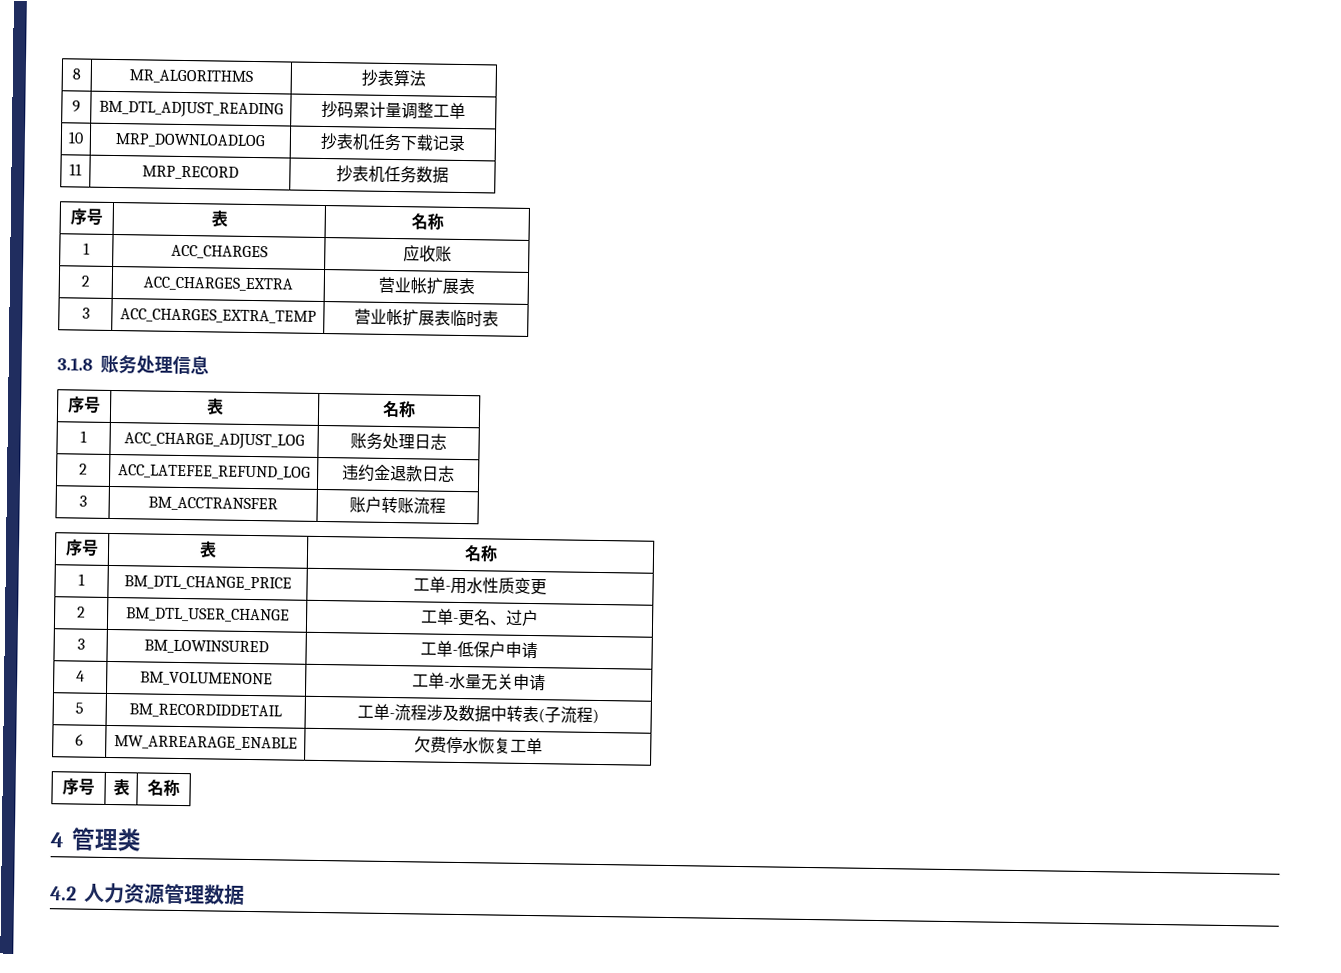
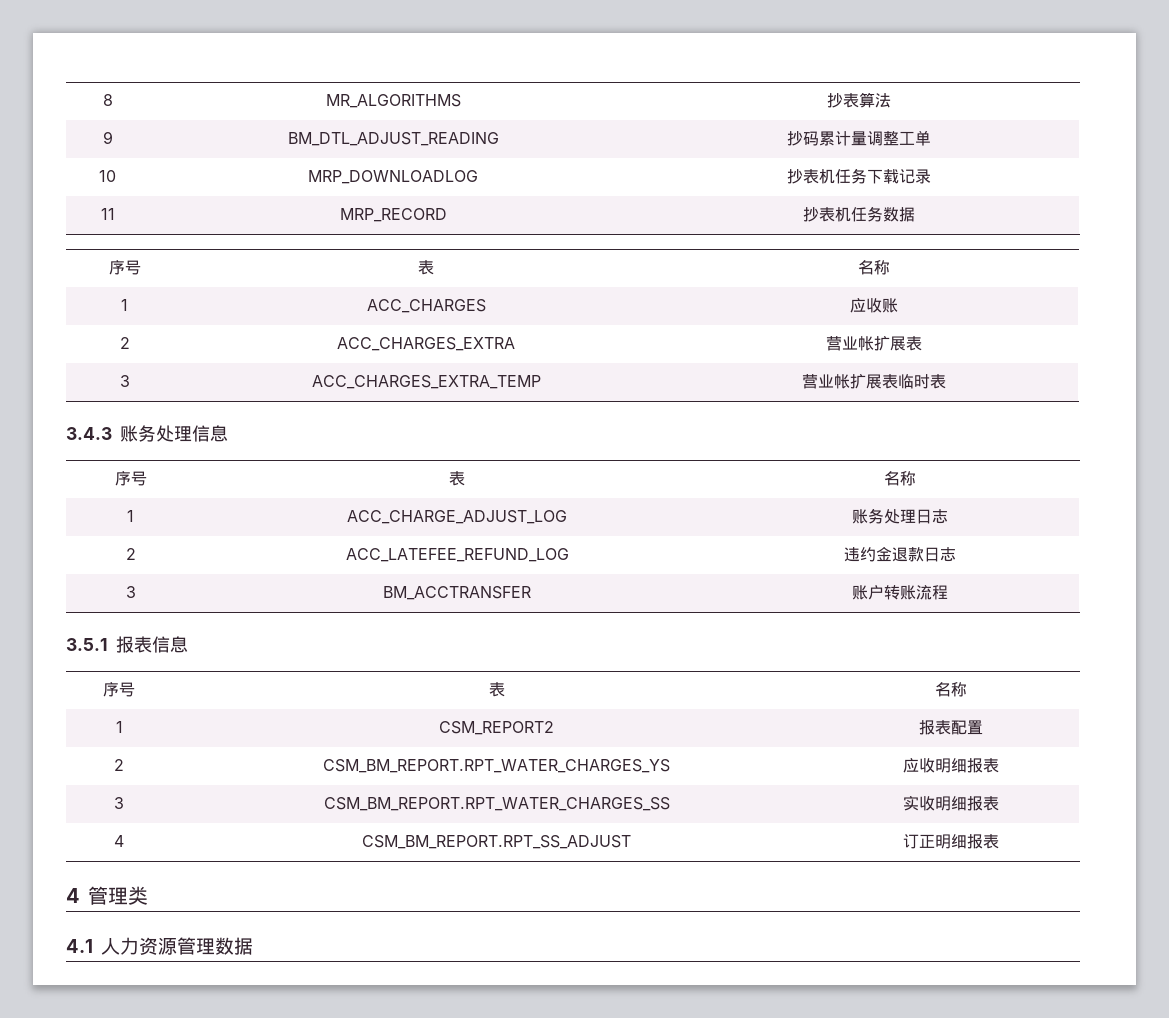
- 3.1.8账务处理信息
+ 3.4.3账务处理信息
  3 | BM_ACCTRANSFER | 账户转账流程
+ 3.5.1报表信息
  序号 | 表 | 名称
- 1 | BM_DTL_CHANGE_PRICE | 工单-用水性质变更
- 2 | BM_DTL_USER_CHANGE | 工单-更名、过户
- 3 | BM_LOWINSURED | 工单-低保户申请
- 4 | BM_VOLUMENONE | 工单-水量无关申请
- 5 | BM_RECORDIDDETAIL | 工单-流程涉及数据中转表(子流程)
- 6 | MW_ARREARAGE_ENABLE | 欠费停水恢复工单
- 序号 | 表 | 名称
+ 1 | CSM_REPORT2 | 报表配置
+ 2 | CSM_BM_REPORT.RPT_WATER_CHARGES_YS | 应收明细报表
+ 3 | CSM_BM_REPORT.RPT_WATER_CHARGES_SS | 实收明细报表
+ 4 | CSM_BM_REPORT.RPT_SS_ADJUST | 订正明细报表
- 4.2人力资源管理数据
+ 4.1人力资源管理数据

